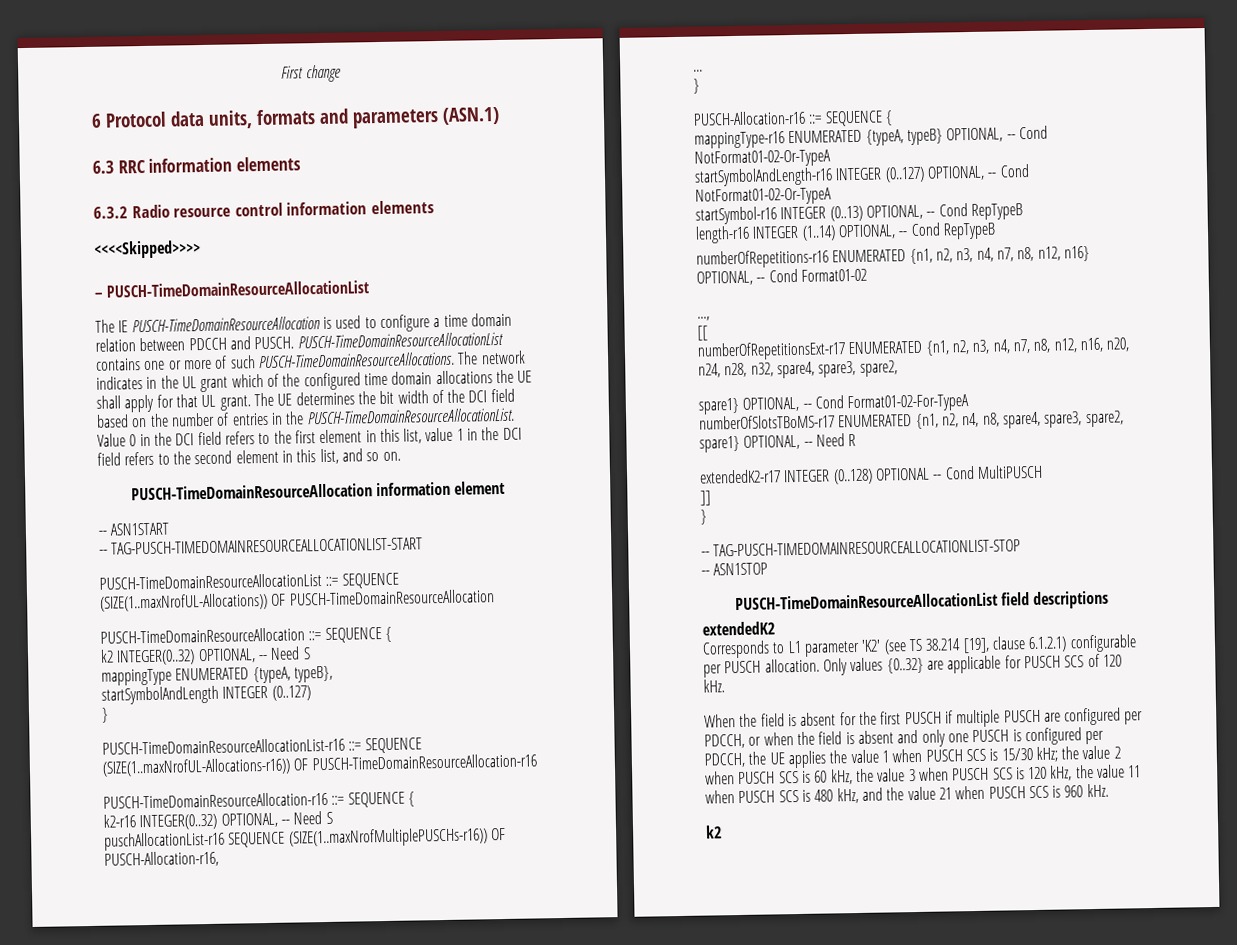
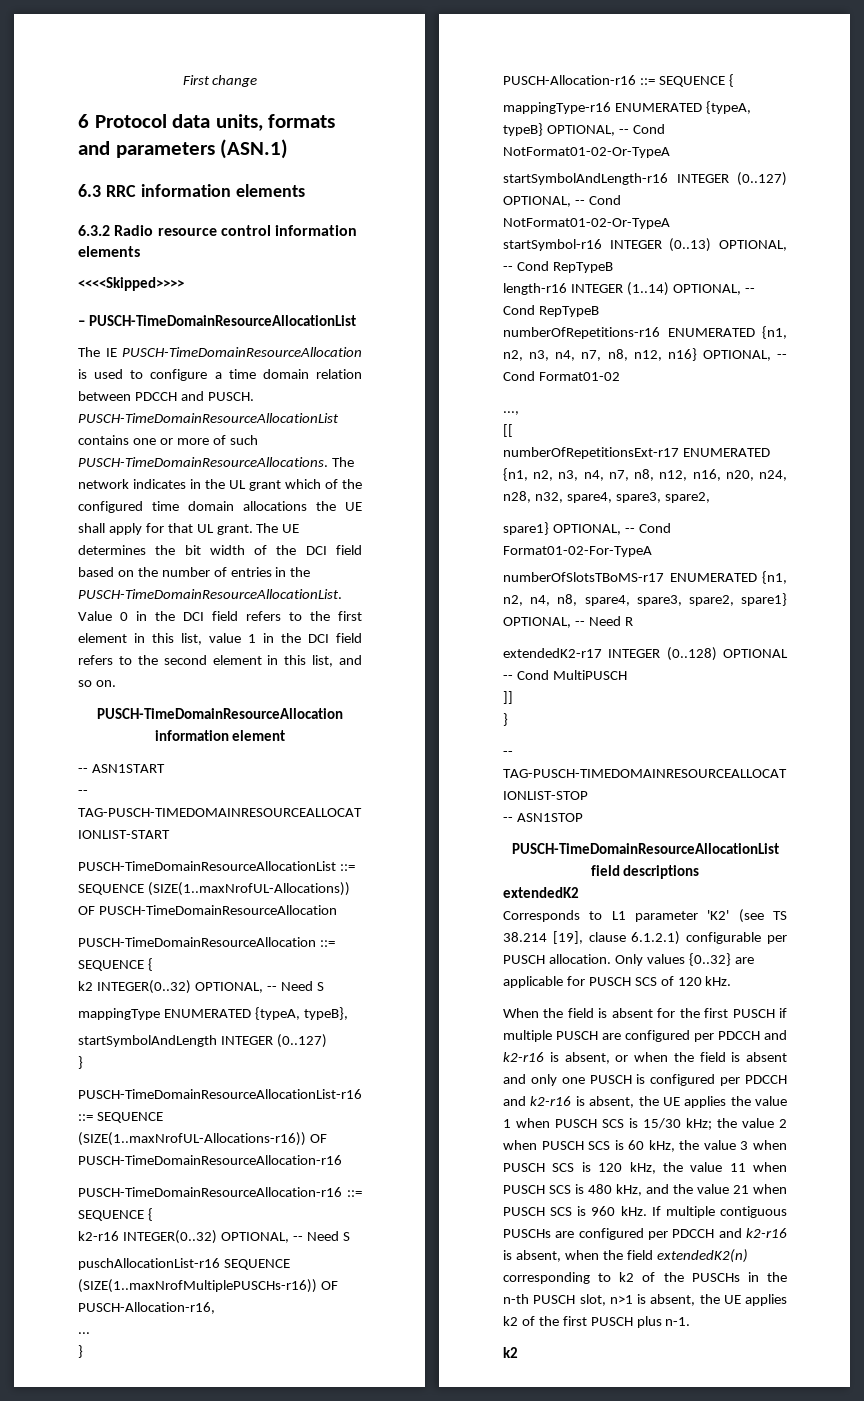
- When the field is absent for the first PUSCH if multiple PUSCH are configured per PDCCH, or when the field is absent and only one PUSCH is configured per PDCCH, the UE applies the value 1 when PUSCH SCS is 15/30 kHz;
+ When the field is absent for the first PUSCH if multiple PUSCH are configured per PDCCH and k2-r16 is absent, or when the field is absent and only one PUSCH is configured per PDCCH and k2-r16 is absent, the UE applies the value 1 when PUSCH SCS is 15/30 kHz;
+ If multiple contiguous PUSCHs are configured per PDCCH and k2-r16 is absent, when the field extendedK2(n) corresponding to k2 of the PUSCHs in the n-th PUSCH slot, n>1 is absent, the UE applies k2 of the first PUSCH plus n-1.

